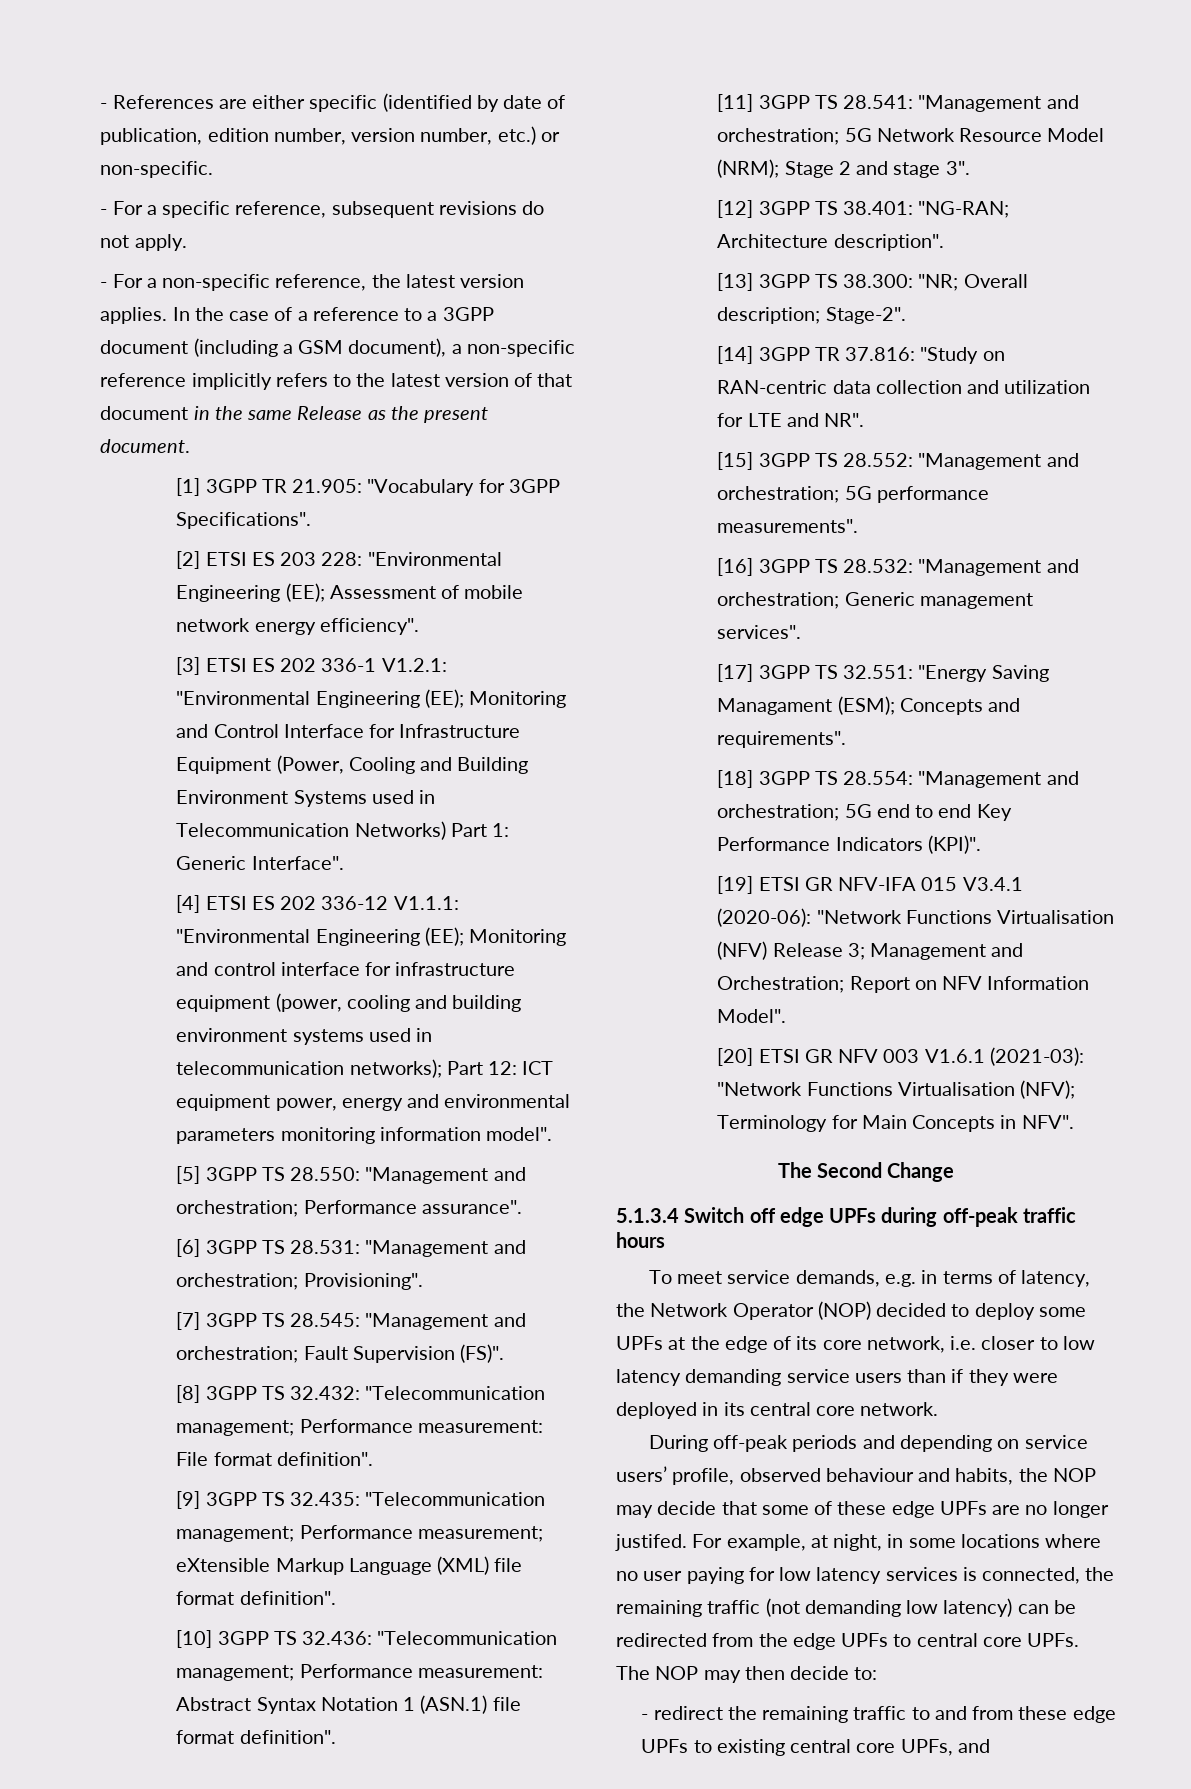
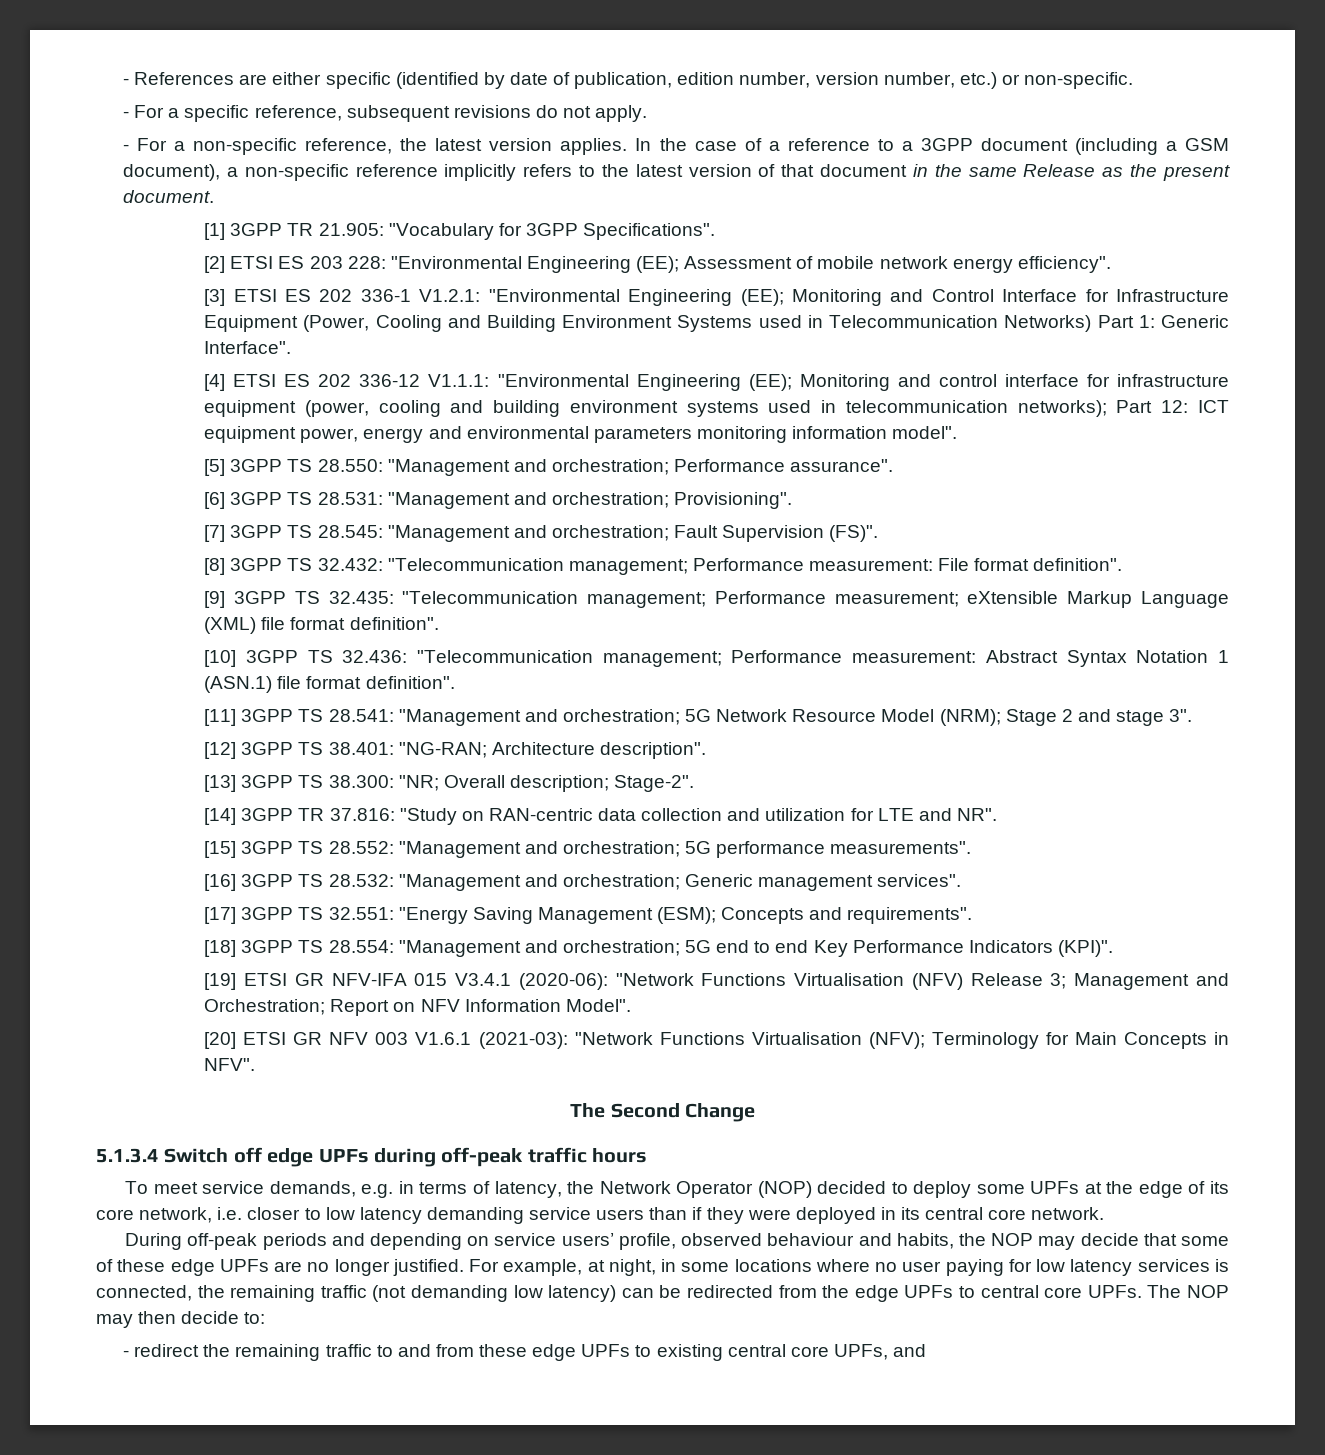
- [17] 3GPP TS 32.551: "Energy Saving Managament (ESM); Concepts and requirements".
+ [17] 3GPP TS 32.551: "Energy Saving Management (ESM); Concepts and requirements".
- During off-peak periods and depending on service users’ profile, observed behaviour and habits, the NOP may decide that some of these edge UPFs are no longer justifed.
+ During off-peak periods and depending on service users’ profile, observed behaviour and habits, the NOP may decide that some of these edge UPFs are no longer justified.

